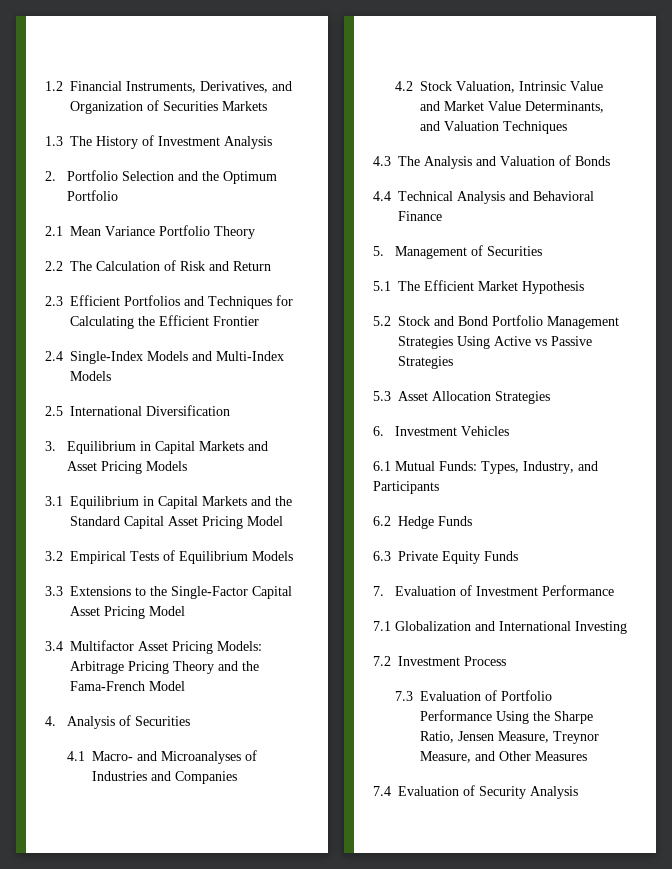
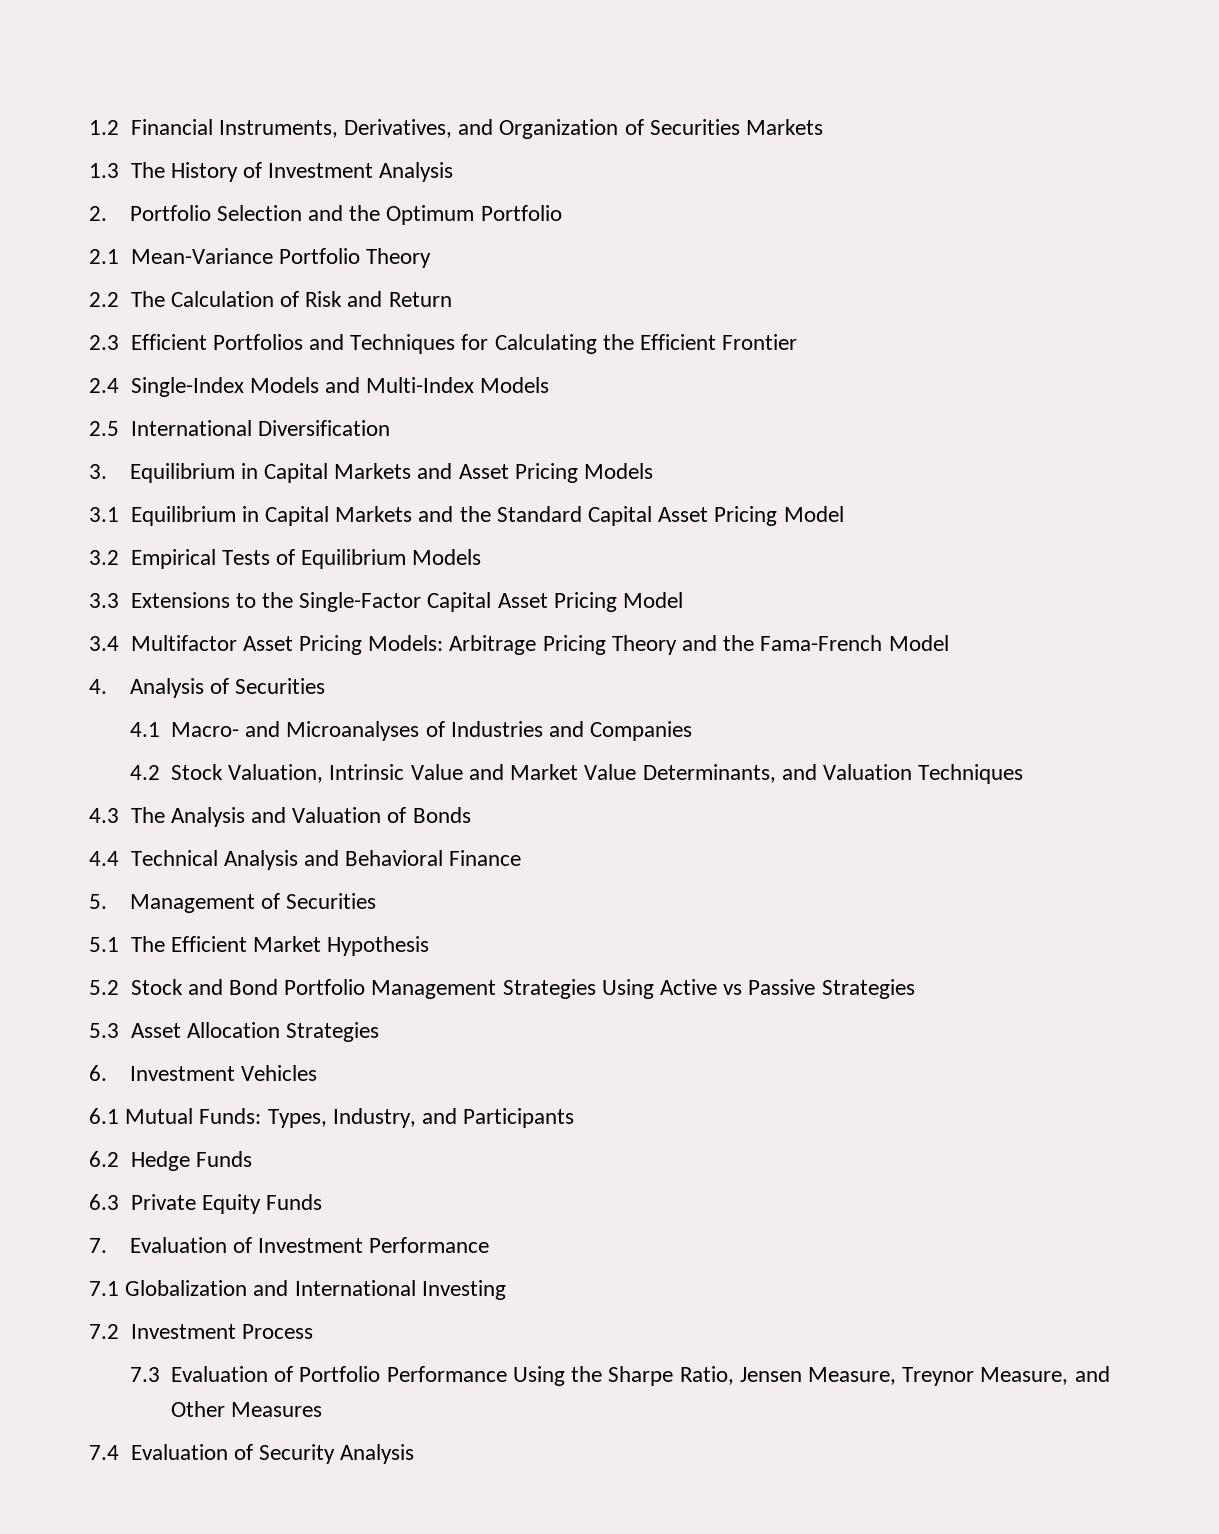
- 2.1 Mean Variance Portfolio Theory
+ 2.1 Mean-Variance Portfolio Theory

